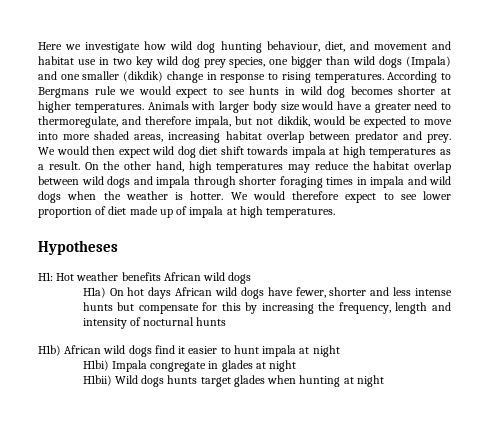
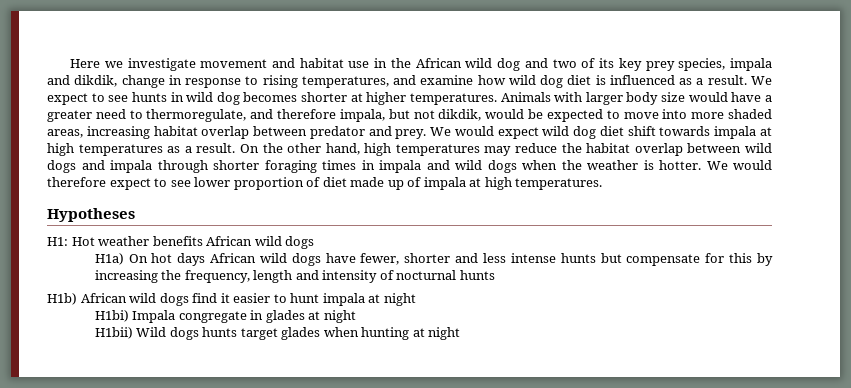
- Here we investigate how wild dog hunting behaviour, diet, and movement and habitat use in two key wild dog prey species, one bigger than wild dogs (Impala) and one smaller (dikdik) change in response to rising temperatures. According to Bergmans rule we would expect to see hunts in wild dog becomes shorter at higher temperatures.
+ Here we investigate movement and habitat use in the African wild dog and two of its key prey species, impala and dikdik, change in response to rising temperatures, and examine how wild dog diet is influenced as a result. We expect to see hunts in wild dog becomes shorter at higher temperatures.
- We would then expect wild dog diet shift towards impala at high temperatures as a result.
+ We would expect wild dog diet shift towards impala at high temperatures as a result.

